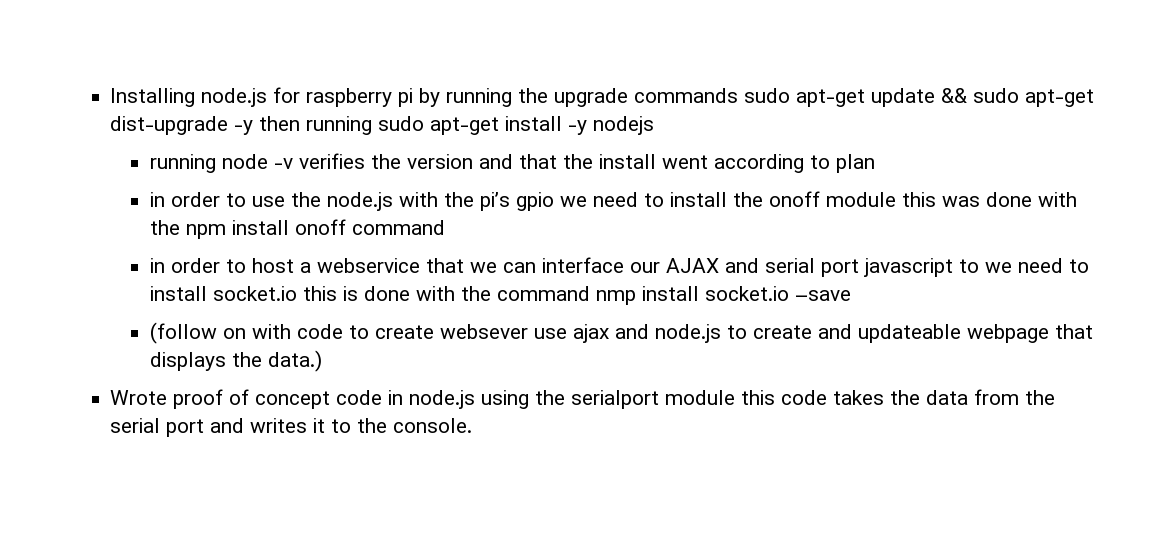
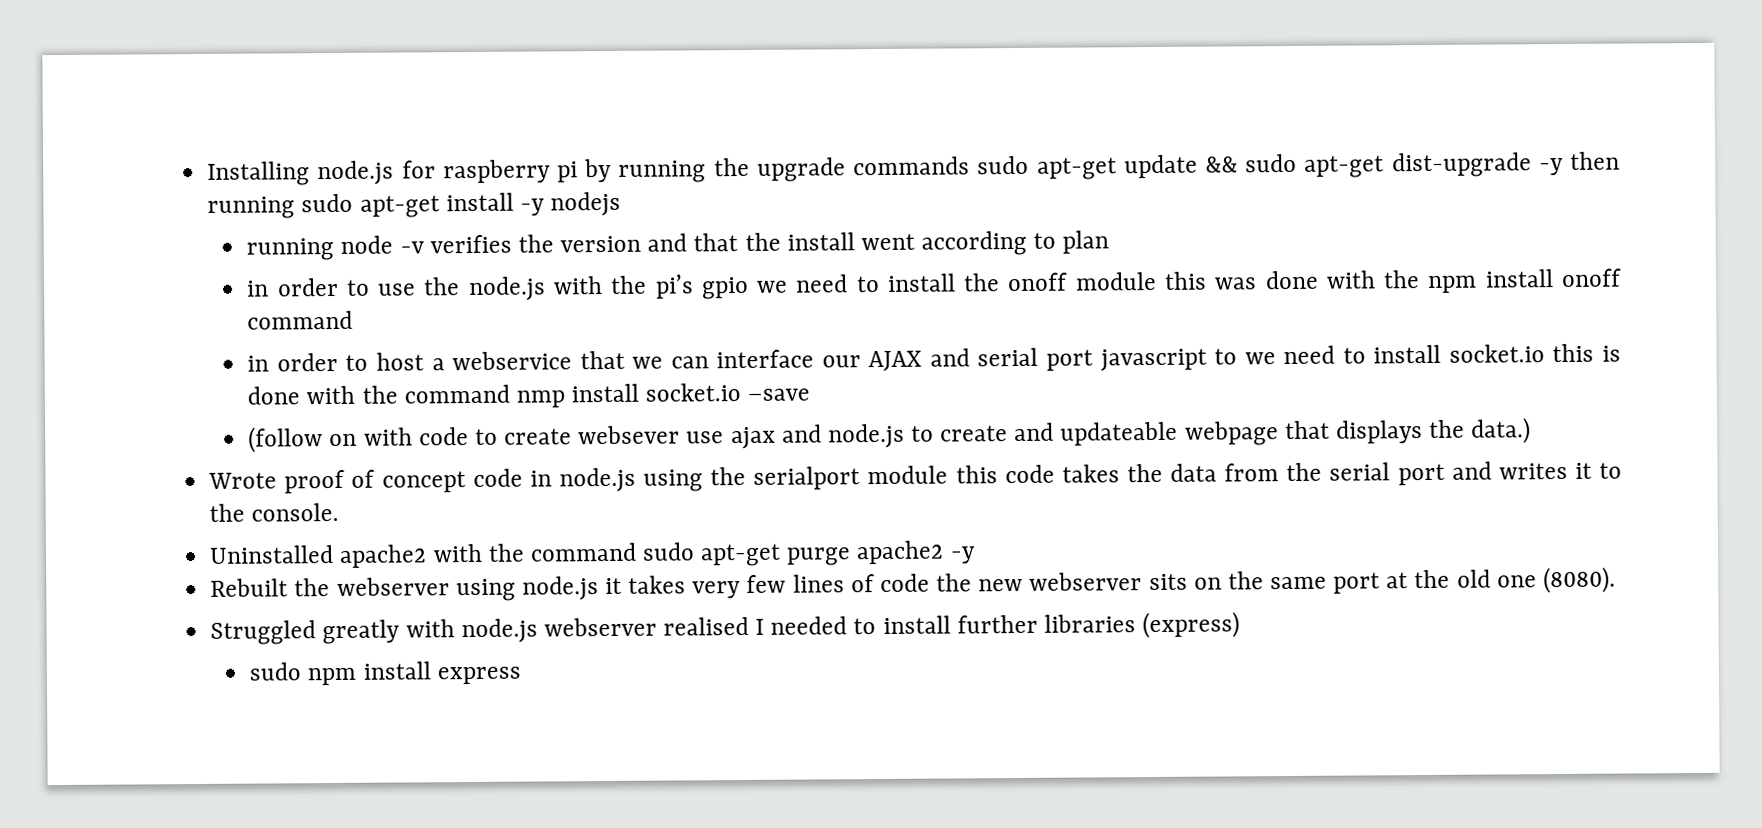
+ Uninstalled apache2 with the command sudo apt-get purge apache2 -y
+ Rebuilt the webserver using node.js it takes very few lines of code the new webserver sits on the same port at the old one (8080).
+ Struggled greatly with node.js webserver realised I needed to install further libraries (express)
+ sudo npm install express

